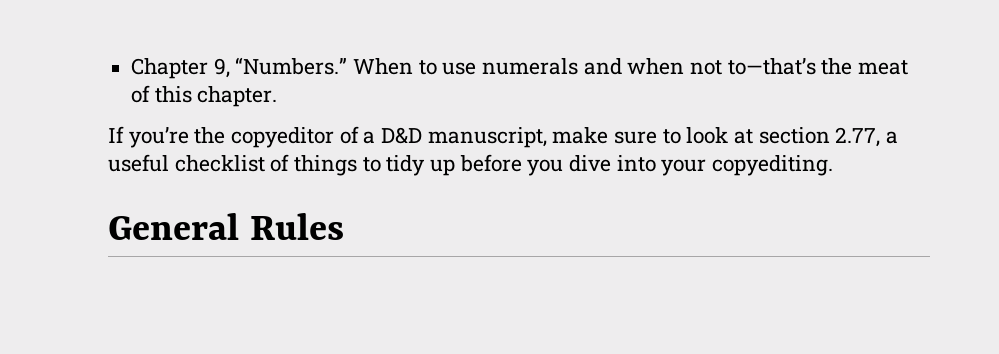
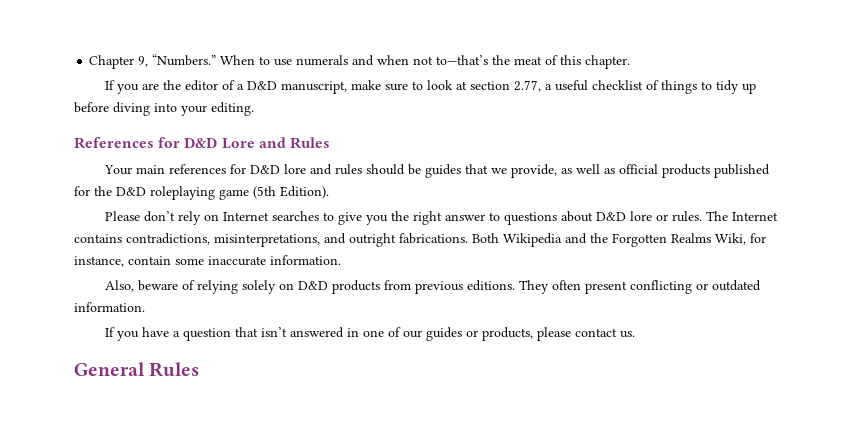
- If you’re the copyeditor of a D&D manuscript, make sure to look at section 2.77, a useful checklist of things to tidy up before you dive into your copyediting.
+ If you are the editor of a D&D manuscript, make sure to look at section 2.77, a useful checklist of things to tidy up before diving into your editing.
+ References for D&D Lore and Rules
+ Your main references for D&D lore and rules should be guides that we provide, as well as official products published for the D&D roleplaying game (5th Edition).
+ Please don’t rely on Internet searches to give you the right answer to questions about D&D lore or rules. The Internet contains contradictions, misinterpretations, and outright fabrications. Both Wikipedia and the Forgotten Realms Wiki, for instance, contain some inaccurate information.
+ Also, beware of relying solely on D&D products from previous editions. They often present conflicting or outdated information.
+ If you have a question that isn’t answered in one of our guides or products, please contact us.

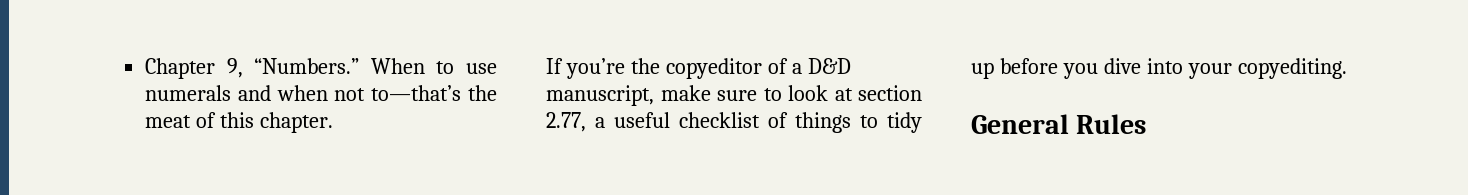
- If you are the editor of a D&D manuscript, make sure to look at section 2.77, a useful checklist of things to tidy up before diving into your editing.
- References for D&D Lore and Rules
- Your main references for D&D lore and rules should be guides that we provide, as well as official products published for the D&D roleplaying game (5th Edition).
- Please don’t rely on Internet searches to give you the right answer to questions about D&D lore or rules. The Internet contains contradictions, misinterpretations, and outright fabrications. Both Wikipedia and the Forgotten Realms Wiki, for instance, contain some inaccurate information.
- Also, beware of relying solely on D&D products from previous editions. They often present conflicting or outdated information.
- If you have a question that isn’t answered in one of our guides or products, please contact us.
+ If you’re the copyeditor of a D&D manuscript, make sure to look at section 2.77, a useful checklist of things to tidy up before you dive into your copyediting.

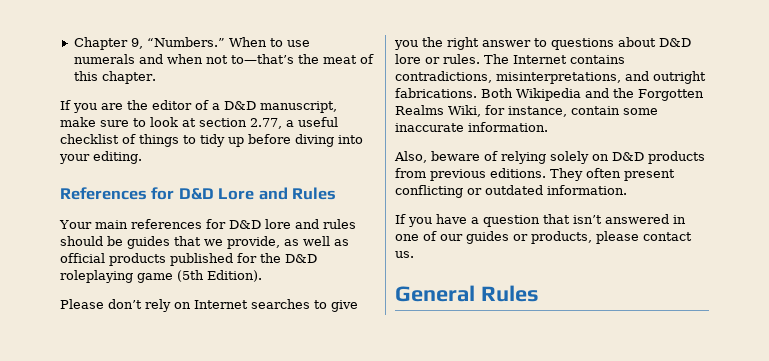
- If you’re the copyeditor of a D&D manuscript, make sure to look at section 2.77, a useful checklist of things to tidy up before you dive into your copyediting.
+ If you are the editor of a D&D manuscript, make sure to look at section 2.77, a useful checklist of things to tidy up before diving into your editing.
+ References for D&D Lore and Rules
+ Your main references for D&D lore and rules should be guides that we provide, as well as official products published for the D&D roleplaying game (5th Edition).
+ Please don’t rely on Internet searches to give you the right answer to questions about D&D lore or rules. The Internet contains contradictions, misinterpretations, and outright fabrications. Both Wikipedia and the Forgotten Realms Wiki, for instance, contain some inaccurate information.
+ Also, beware of relying solely on D&D products from previous editions. They often present conflicting or outdated information.
+ If you have a question that isn’t answered in one of our guides or products, please contact us.

